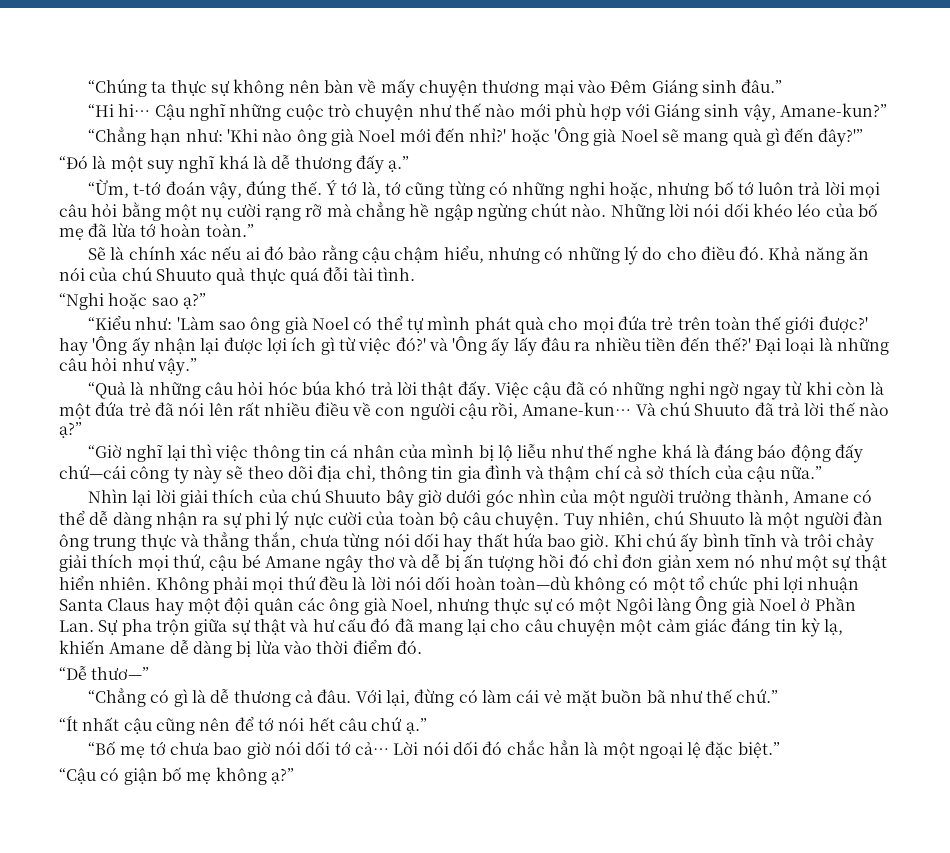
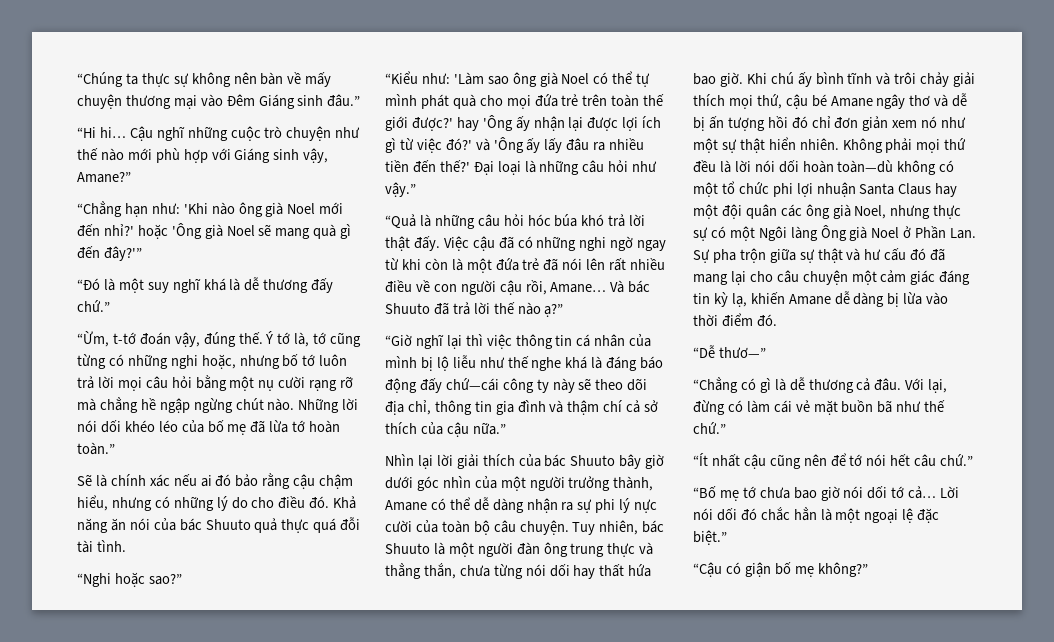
- Cậu nghĩ những cuộc trò chuyện như thế nào mới phù hợp với Giáng sinh vậy, Amane-kun?”
+ Cậu nghĩ những cuộc trò chuyện như thế nào mới phù hợp với Giáng sinh vậy, Amane?”
- “Đó là một suy nghĩ khá là dễ thương đấy ạ.”
+ “Đó là một suy nghĩ khá là dễ thương đấy chứ.”
- Khả năng ăn nói của chú Shuuto quả thực quá đỗi tài tình.
+ Khả năng ăn nói của bác Shuuto quả thực quá đỗi tài tình.
- “Nghi hoặc sao ạ?”
+ “Nghi hoặc sao?”
- Việc cậu đã có những nghi ngờ ngay từ khi còn là một đứa trẻ đã nói lên rất nhiều điều về con người cậu rồi, Amane-kun… Và chú Shuuto đã trả lời thế nào ạ?”
+ Việc cậu đã có những nghi ngờ ngay từ khi còn là một đứa trẻ đã nói lên rất nhiều điều về con người cậu rồi, Amane… Và bác Shuuto đã trả lời thế nào ạ?”
- Nhìn lại lời giải thích của chú Shuuto bây giờ dưới góc nhìn của một người trưởng thành, Amane có thể dễ dàng nhận ra sự phi lý nực cười của toàn bộ câu chuyện.
+ Nhìn lại lời giải thích của bác Shuuto bây giờ dưới góc nhìn của một người trưởng thành, Amane có thể dễ dàng nhận ra sự phi lý nực cười của toàn bộ câu chuyện.
- Tuy nhiên, chú Shuuto là một người đàn ông trung thực và thẳng thắn, chưa từng nói dối hay thất hứa bao giờ.
+ Tuy nhiên, bác Shuuto là một người đàn ông trung thực và thẳng thắn, chưa từng nói dối hay thất hứa bao giờ.
- “Ít nhất cậu cũng nên để tớ nói hết câu chứ ạ.”
+ “Ít nhất cậu cũng nên để tớ nói hết câu chứ.”
- “Cậu có giận bố mẹ không ạ?”
+ “Cậu có giận bố mẹ không?”

